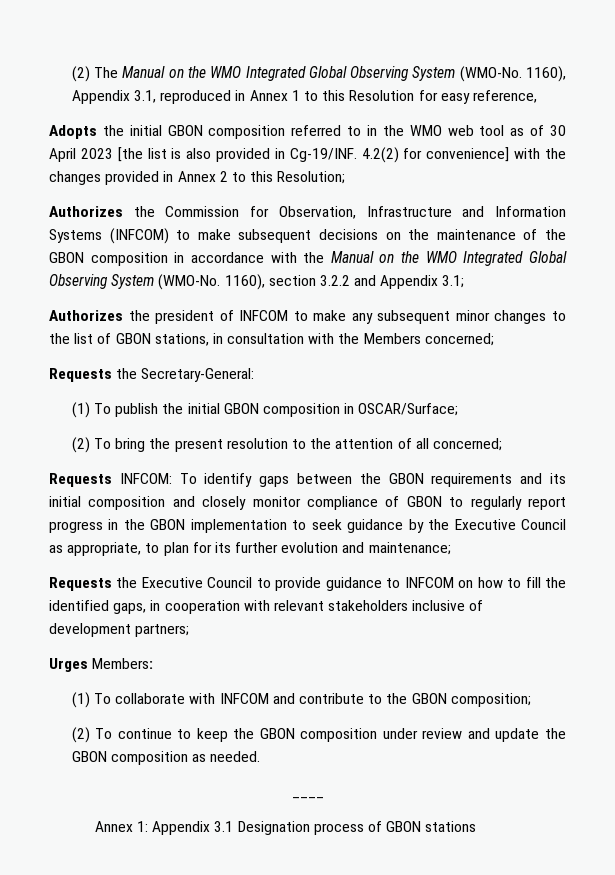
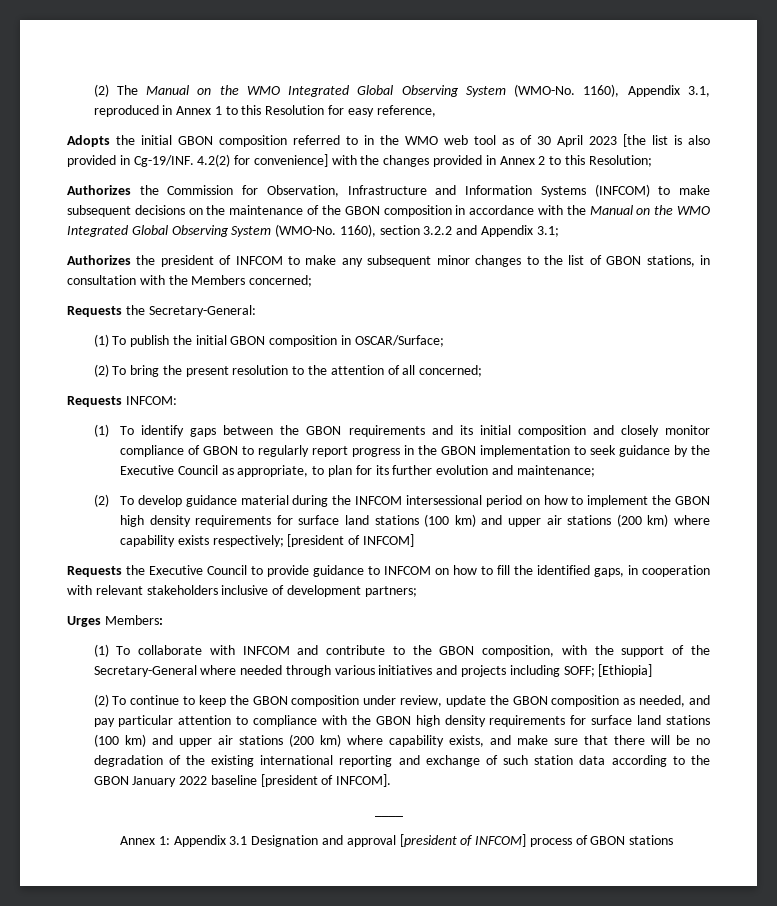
- Requests INFCOM: To identify gaps between the GBON requirements and its initial composition and closely monitor compliance of GBON to regularly report progress in the GBON implementation to seek guidance by the Executive Council as appropriate, to plan for its further evolution and maintenance;
+ Requests INFCOM:
+ (1) To identify gaps between the GBON requirements and its initial composition and closely monitor compliance of GBON to regularly report progress in the GBON implementation to seek guidance by the Executive Council as appropriate, to plan for its further evolution and maintenance;
+ (2) To develop guidance material during the INFCOM intersessional period on how to implement the GBON high density requirements for surface land stations (100 km) and upper air stations (200 km) where capability exists respectively; [president of INFCOM]
- (1) To collaborate with INFCOM and contribute to the GBON composition;
+ (1) To collaborate with INFCOM and contribute to the GBON composition, with the support of the Secretary-General where needed through various initiatives and projects including SOFF; [Ethiopia]
- (2) To continue to keep the GBON composition under review and update the GBON composition as needed.
+ (2) To continue to keep the GBON composition under review, update the GBON composition as needed, and pay particular attention to compliance with the GBON high density requirements for surface land stations (100 km) and upper air stations (200 km) where capability exists, and make sure that there will be no degradation of the existing international reporting and exchange of such station data according to the GBON January 2022 baseline [president of INFCOM].
- Annex 1: Appendix 3.1 Designation process of GBON stations
+ Annex 1: Appendix 3.1 Designation and approval [president of INFCOM] process of GBON stations

